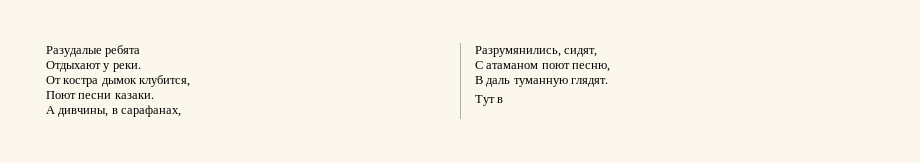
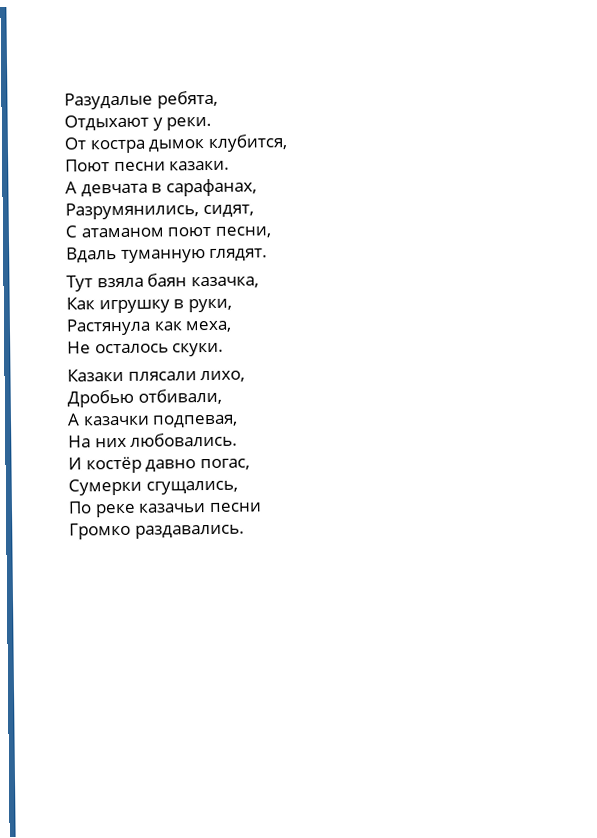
- Разудалые ребята
+ Разудалые ребята,
- А дивчины, в сарафанах,
+ А девчата в сарафанах,
- С атаманом поют песню,
- В даль туманную глядят.
+ С атаманом поют песни,
+ Вдаль туманную глядят.
- Тут в
+ Тут взяла баян казачка,
+ Как игрушку в руки,
+ Растянула как меха,
+ Не осталось скуки.
+ Казаки плясали лихо,
+ Дробью отбивали,
+ А казачки подпевая,
+ На них любовались.
+ И костёр давно погас,
+ Сумерки сгущались,
+ По реке казачьи песни
+ Громко раздавались.

